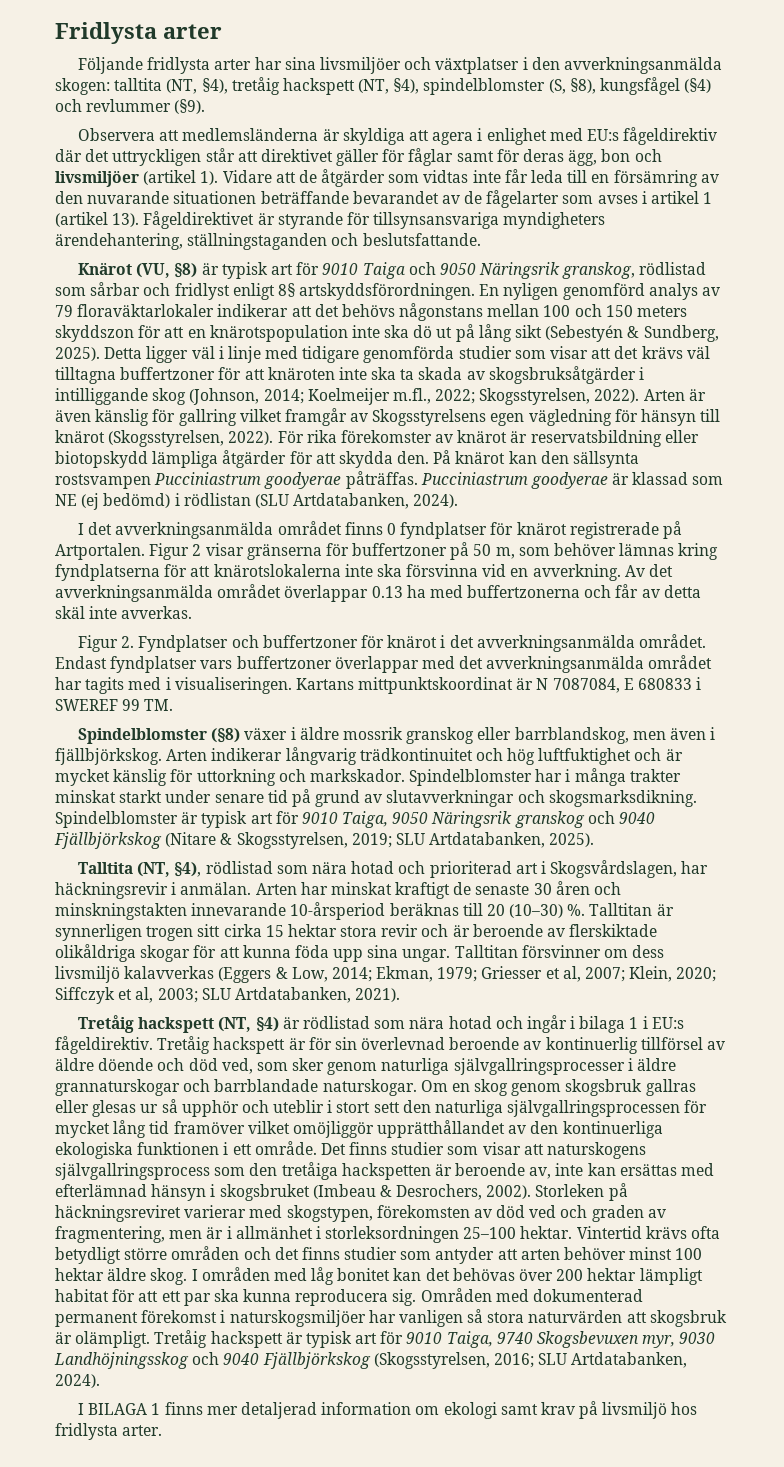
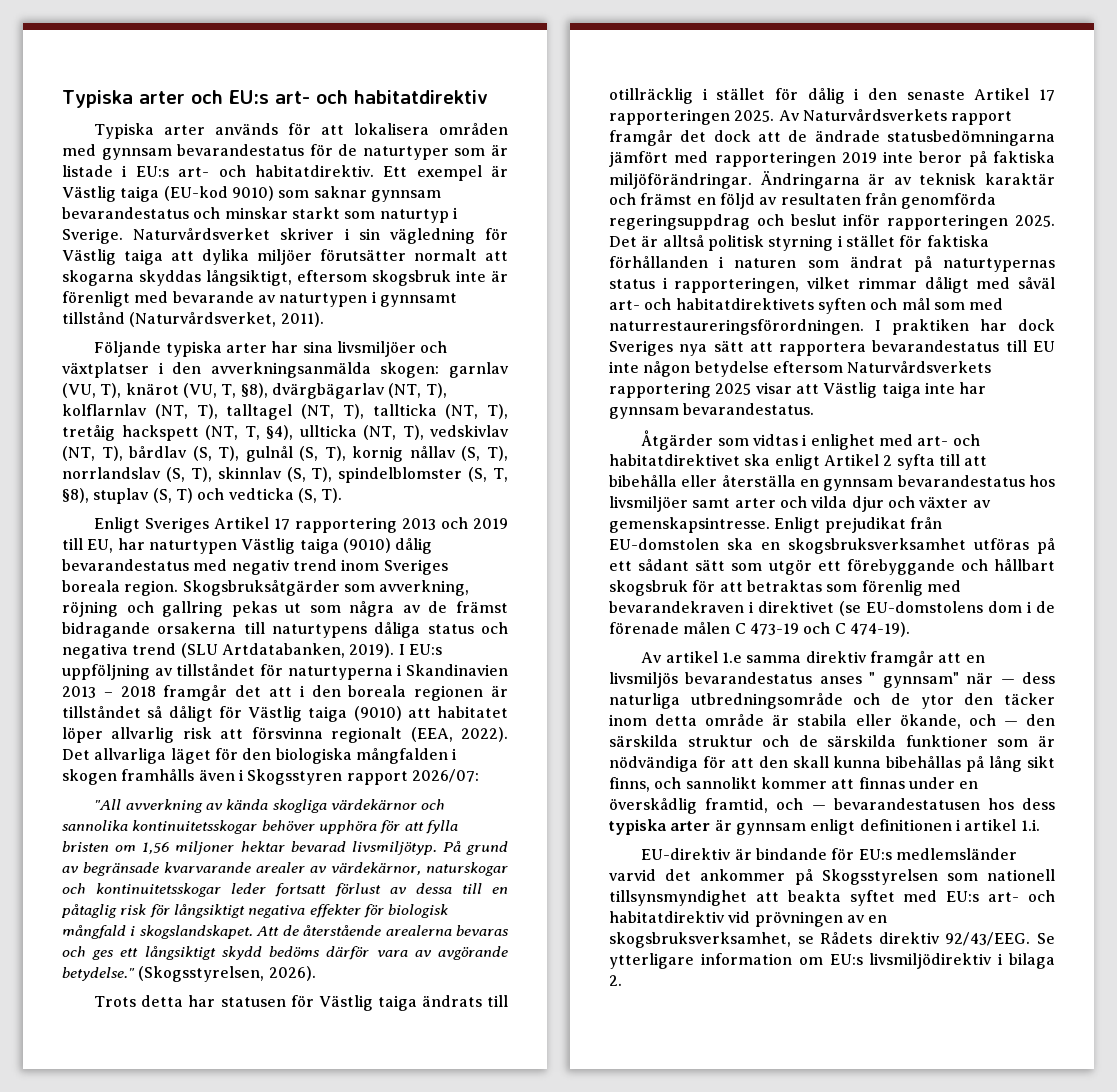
- Fridlysta arter
+ Typiska arter och EU:s art- och habitatdirektiv
+ Typiska arter används för att lokalisera områden med gynnsam bevarandestatus för de naturtyper som är listade i EU:s art- och habitatdirektiv. Ett exempel är Västlig taiga (EU-kod 9010) som saknar gynnsam bevarandestatus och minskar starkt som naturtyp i Sverige. Naturvårdsverket skriver i sin vägledning för Västlig taiga att dylika miljöer förutsätter normalt att skogarna skyddas långsiktigt, eftersom skogsbruk inte är förenligt med bevarande av naturtypen i gynnsamt tillstånd (Naturvårdsverket, 2011).
- Följande fridlysta arter har sina livsmiljöer och växtplatser i den avverkningsanmälda skogen: talltita (NT, §4), tretåig hackspett (NT, §4), spindelblomster (S, §8), kungsfågel (§4) och revlummer (§9).
- Observera att medlemsländerna är skyldiga att agera i enlighet med EU:s fågeldirektiv där det uttryckligen står att direktivet gäller för fåglar samt för deras ägg, bon och livsmiljöer (artikel 1). Vidare att de åtgärder som vidtas inte får leda till en försämring av den nuvarande situationen beträffande bevarandet av de fågelarter som avses i artikel 1 (artikel 13). Fågeldirektivet är styrande för tillsynsansvariga myndigheters ärendehantering, ställningstaganden och beslutsfattande.
- Knärot (VU, §8) är typisk art för 9010 Taiga och 9050 Näringsrik granskog, rödlistad som sårbar och fridlyst enligt 8§ artskyddsförordningen. En nyligen genomförd analys av 79 floraväktarlokaler indikerar att det behövs någonstans mellan 100 och 150 meters skyddszon för att en knärotspopulation inte ska dö ut på lång sikt (Sebestyén & Sundberg, 2025). Detta ligger väl i linje med tidigare genomförda studier som visar att det krävs väl tilltagna buffertzoner för att knäroten inte ska ta skada av skogsbruksåtgärder i intilliggande skog (Johnson, 2014; Koelmeijer m.fl., 2022; Skogsstyrelsen, 2022). Arten är även känslig för gallring vilket framgår av Skogsstyrelsens egen vägledning för hänsyn till knärot (Skogsstyrelsen, 2022). För rika förekomster av knärot är reservatsbildning eller biotopskydd lämpliga åtgärder för att skydda den. På knärot kan den sällsynta rostsvampen Pucciniastrum goodyerae påträffas. Pucciniastrum goodyerae är klassad som NE (ej bedömd) i rödlistan (SLU Artdatabanken, 2024).
- I det avverkningsanmälda området finns 0 fyndplatser för knärot registrerade på Artportalen. Figur 2 visar gränserna för buffertzoner på 50 m, som behöver lämnas kring fyndplatserna för att knärotslokalerna inte ska försvinna vid en avverkning. Av det avverkningsanmälda området överlappar 0.13 ha med buffertzonerna och får av detta skäl inte avverkas.
- Figur 2. Fyndplatser och buffertzoner för knärot i det avverkningsanmälda området. Endast fyndplatser vars buffertzoner överlappar med det avverkningsanmälda området har tagits med i visualiseringen. Kartans mittpunktskoordinat är N 7087084, E 680833 i SWEREF 99 TM.
- Spindelblomster (§8) växer i äldre mossrik granskog eller barrblandskog, men även i fjällbjörkskog. Arten indikerar långvarig trädkontinuitet och hög luftfuktighet och är mycket känslig för uttorkning och markskador. Spindelblomster har i många trakter minskat starkt under senare tid på grund av slutavverkningar och skogsmarksdikning. Spindelblomster är typisk art för 9010 Taiga, 9050 Näringsrik granskog och 9040 Fjällbjörkskog (Nitare & Skogsstyrelsen, 2019; SLU Artdatabanken, 2025).
- Talltita (NT, §4), rödlistad som nära hotad och prioriterad art i Skogsvårdslagen, har häckningsrevir i anmälan. Arten har minskat kraftigt de senaste 30 åren och minskningstakten innevarande 10-årsperiod beräknas till 20 (10–30) %. Talltitan är synnerligen trogen sitt cirka 15 hektar stora revir och är beroende av flerskiktade olikåldriga skogar för att kunna föda upp sina ungar. Talltitan försvinner om dess livsmiljö kalavverkas (Eggers & Low, 2014; Ekman, 1979; Griesser et al, 2007; Klein, 2020; Siffczyk et al, 2003; SLU Artdatabanken, 2021).
- Tretåig hackspett (NT, §4) är rödlistad som nära hotad och ingår i bilaga 1 i EU:s fågeldirektiv. Tretåig hackspett är för sin överlevnad beroende av kontinuerlig tillförsel av äldre döende och död ved, som sker genom naturliga självgallringsprocesser i äldre grannaturskogar och barrblandade naturskogar. Om en skog genom skogsbruk gallras eller glesas ur så upphör och uteblir i stort sett den naturliga självgallringsprocessen för mycket lång tid framöver vilket omöjliggör upprätthållandet av den kontinuerliga ekologiska funktionen i ett område. Det finns studier som visar att naturskogens självgallringsprocess som den tretåiga hackspetten är beroende av, inte kan ersättas med efterlämnad hänsyn i skogsbruket (Imbeau & Desrochers, 2002). Storleken på häckningsreviret varierar med skogstypen, förekomsten av död ved och graden av fragmentering, men är i allmänhet i storleksordningen 25–100 hektar. Vintertid krävs ofta betydligt större områden och det finns studier som antyder att arten behöver minst 100 hektar äldre skog. I områden med låg bonitet kan det behövas över 200 hektar lämpligt habitat för att ett par ska kunna reproducera sig. Områden med dokumenterad permanent förekomst i naturskogsmiljöer har vanligen så stora naturvärden att skogsbruk är olämpligt. Tretåig hackspett är typisk art för 9010 Taiga, 9740 Skogsbevuxen myr, 9030 Landhöjningsskog och 9040 Fjällbjörkskog (Skogsstyrelsen, 2016; SLU Artdatabanken, 2024).
- I BILAGA 1 finns mer detaljerad information om ekologi samt krav på livsmiljö hos fridlysta arter.
+ Följande typiska arter har sina livsmiljöer och växtplatser i den avverkningsanmälda skogen: garnlav (VU, T), knärot (VU, T, §8), dvärgbägarlav (NT, T), kolflarnlav (NT, T), talltagel (NT, T), tallticka (NT, T), tretåig hackspett (NT, T, §4), ullticka (NT, T), vedskivlav (NT, T), bårdlav (S, T), gulnål (S, T), kornig nållav (S, T), norrlandslav (S, T), skinnlav (S, T), spindelblomster (S, T, §8), stuplav (S, T) och vedticka (S, T).
+ Enligt Sveriges Artikel 17 rapportering 2013 och 2019 till EU, har naturtypen Västlig taiga (9010) dålig bevarandestatus med negativ trend inom Sveriges boreala region. Skogsbruksåtgärder som avverkning, röjning och gallring pekas ut som några av de främst bidragande orsakerna till naturtypens dåliga status och negativa trend (SLU Artdatabanken, 2019). I EU:s uppföljning av tillståndet för naturtyperna i Skandinavien 2013 – 2018 framgår det att i den boreala regionen är tillståndet så dåligt för Västlig taiga (9010) att habitatet löper allvarlig risk att försvinna regionalt (EEA, 2022). Det allvarliga läget för den biologiska mångfalden i skogen framhålls även i Skogsstyren rapport 2026/07:
+ "All avverkning av kända skogliga värdekärnor och sannolika kontinuitetsskogar behöver upphöra för att fylla bristen om 1,56 miljoner hektar bevarad livsmiljötyp. På grund av begränsade kvarvarande arealer av värdekärnor, naturskogar och kontinuitetsskogar leder fortsatt förlust av dessa till en påtaglig risk för långsiktigt negativa effekter för biologisk mångfald i skogslandskapet. Att de återstående arealerna bevaras och ges ett långsiktigt skydd bedöms därför vara av avgörande betydelse." (Skogsstyrelsen, 2026).
+ Trots detta har statusen för Västlig taiga ändrats till otillräcklig i stället för dålig i den senaste Artikel 17 rapporteringen 2025. Av Naturvårdsverkets rapport framgår det dock att de ändrade statusbedömningarna jämfört med rapporteringen 2019 inte beror på faktiska miljöförändringar. Ändringarna är av teknisk karaktär och främst en följd av resultaten från genomförda regeringsuppdrag och beslut inför rapporteringen 2025. Det är alltså politisk styrning i stället för faktiska förhållanden i naturen som ändrat på naturtypernas status i rapporteringen, vilket rimmar dåligt med såväl art- och habitatdirektivets syften och mål som med naturrestaureringsförordningen. I praktiken har dock Sveriges nya sätt att rapportera bevarandestatus till EU inte någon betydelse eftersom Naturvårdsverkets rapportering 2025 visar att Västlig taiga inte har gynnsam bevarandestatus.
+ Åtgärder som vidtas i enlighet med art- och habitatdirektivet ska enligt Artikel 2 syfta till att bibehålla eller återställa en gynnsam bevarandestatus hos livsmiljöer samt arter och vilda djur och växter av gemenskapsintresse. Enligt prejudikat från EU-domstolen ska en skogsbruksverksamhet utföras på ett sådant sätt som utgör ett förebyggande och hållbart skogsbruk för att betraktas som förenlig med bevarandekraven i direktivet (se EU-domstolens dom i de förenade målen C 473-19 och C 474-19).
+ Av artikel 1.e samma direktiv framgår att en livsmiljös bevarandestatus anses " gynnsam" när — dess naturliga utbredningsområde och de ytor den täcker inom detta område är stabila eller ökande, och — den särskilda struktur och de särskilda funktioner som är nödvändiga för att den skall kunna bibehållas på lång sikt finns, och sannolikt kommer att finnas under en överskådlig framtid, och — bevarandestatusen hos dess typiska arter är gynnsam enligt definitionen i artikel 1.i.
+ EU-direktiv är bindande för EU:s medlemsländer varvid det ankommer på Skogsstyrelsen som nationell tillsynsmyndighet att beakta syftet med EU:s art- och habitatdirektiv vid prövningen av en skogsbruksverksamhet, se Rådets direktiv 92/43/EEG. Se ytterligare information om EU:s livsmiljödirektiv i bilaga 2.

